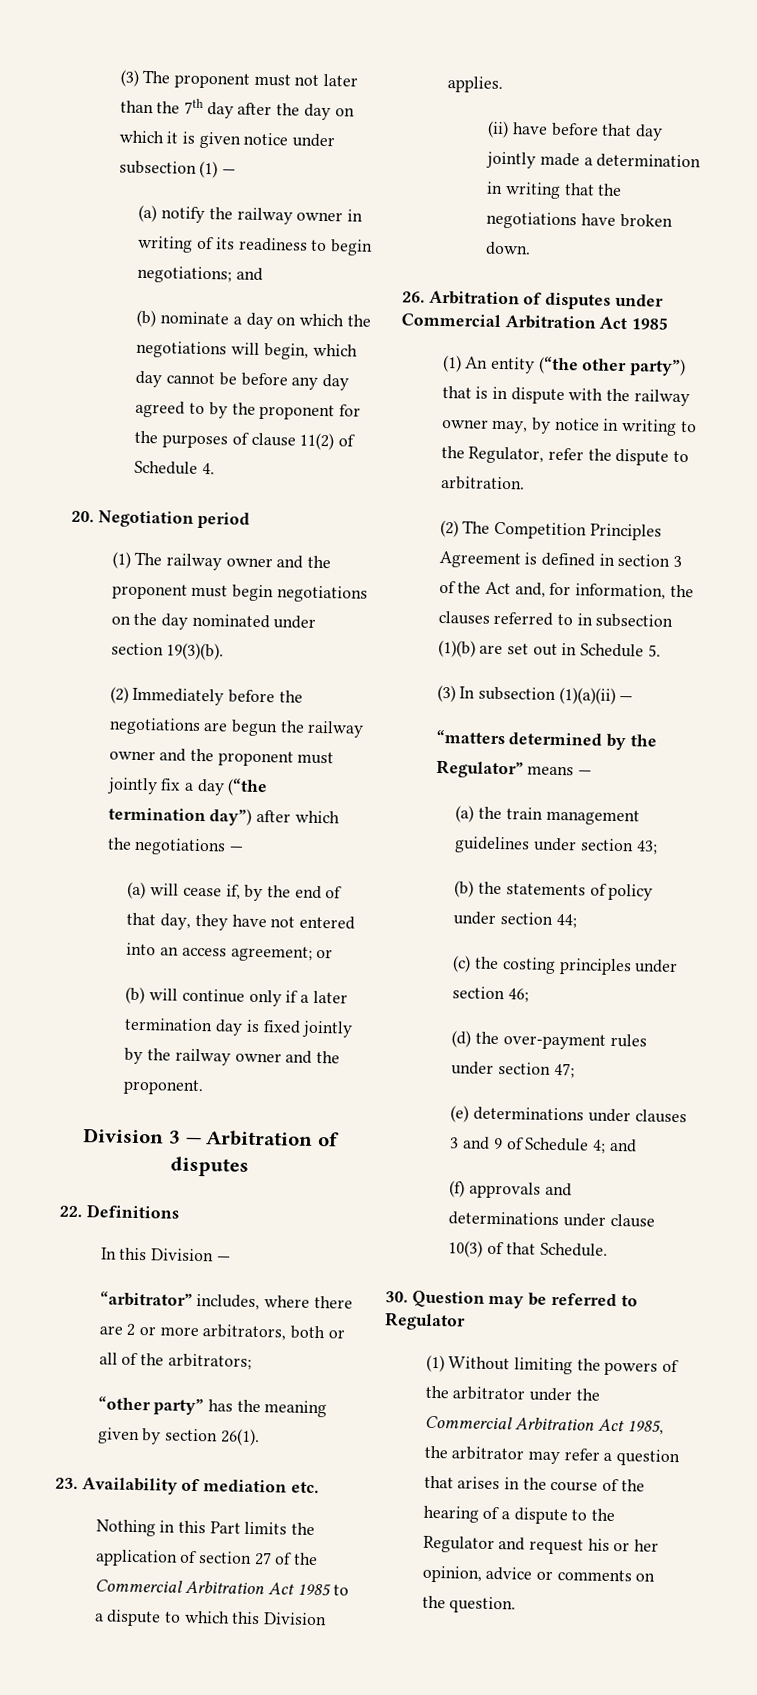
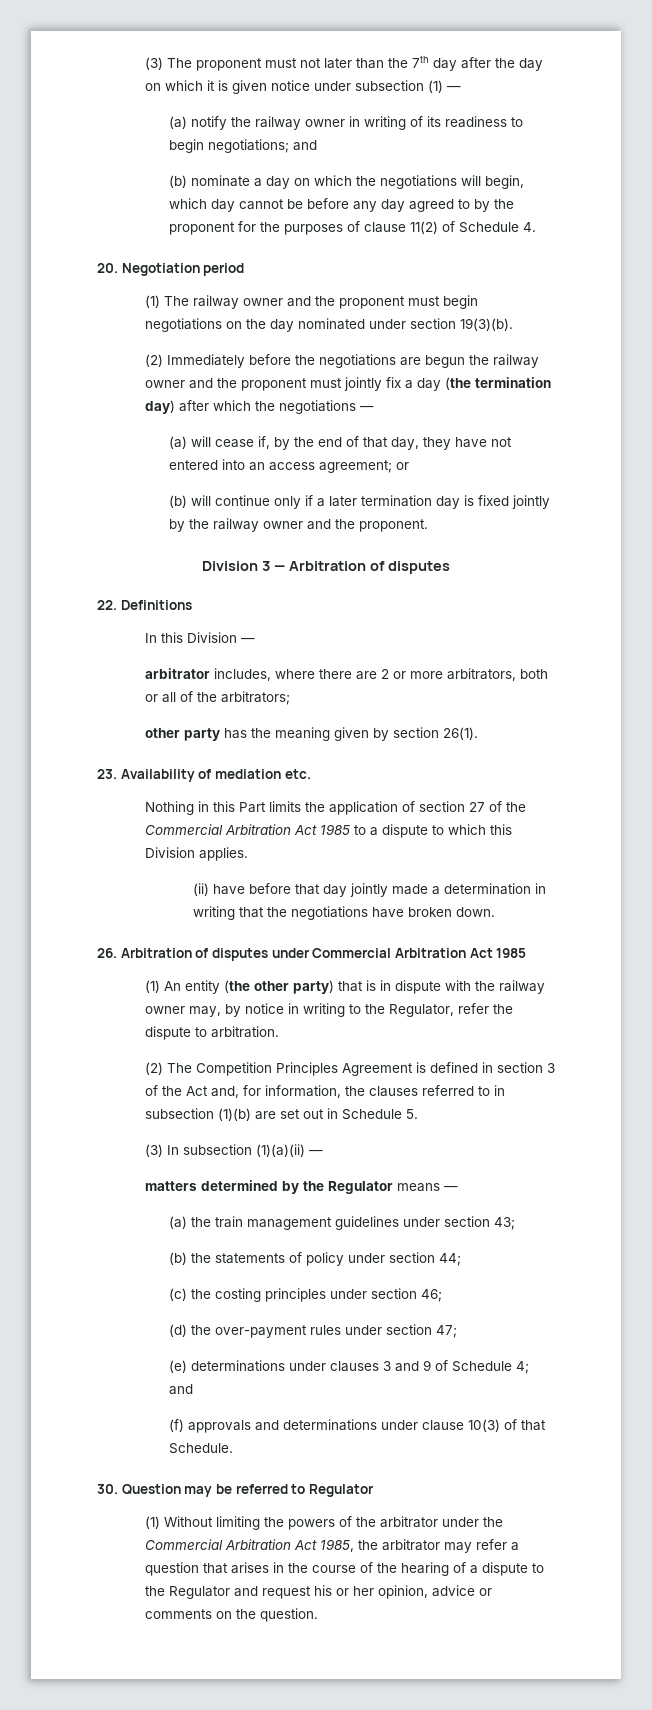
- (2) Immediately before the negotiations are begun the railway owner and the proponent must jointly fix a day (“the termination day”) after which the negotiations —
+ (2) Immediately before the negotiations are begun the railway owner and the proponent must jointly fix a day (the termination day) after which the negotiations —
- “arbitrator” includes, where there are 2 or more arbitrators, both or all of the arbitrators;
+ arbitrator includes, where there are 2 or more arbitrators, both or all of the arbitrators;
- “other party” has the meaning given by section 26(1).
+ other party has the meaning given by section 26(1).
- (1) An entity (“the other party”) that is in dispute with the railway owner may, by notice in writing to the Regulator, refer the dispute to arbitration.
+ (1) An entity (the other party) that is in dispute with the railway owner may, by notice in writing to the Regulator, refer the dispute to arbitration.
- “matters determined by the Regulator” means —
+ matters determined by the Regulator means —

